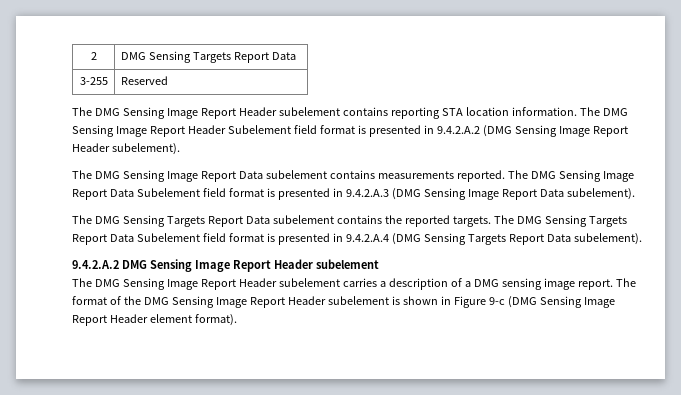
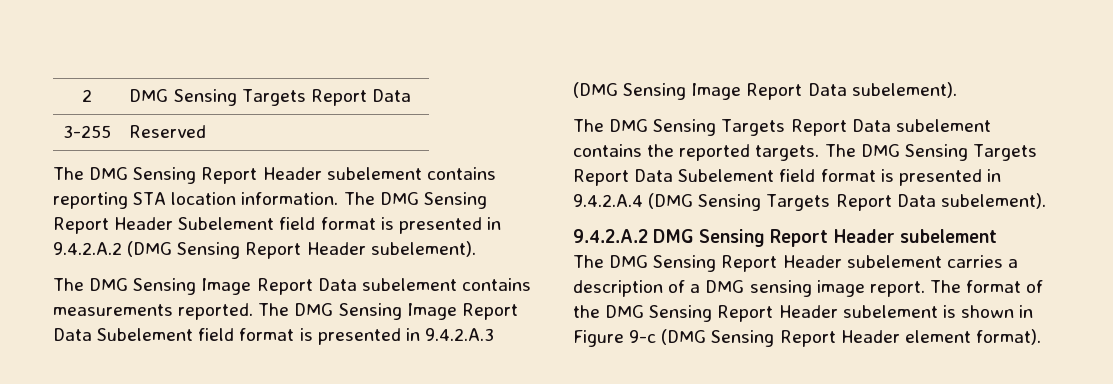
- The DMG Sensing Image Report Header subelement contains reporting STA location information.
+ The DMG Sensing Report Header subelement contains reporting STA location information.
- The DMG Sensing Image Report Header Subelement field format is presented in 9.4.2.A.2 (DMG Sensing Image Report Header subelement).
+ The DMG Sensing Report Header Subelement field format is presented in 9.4.2.A.2 (DMG Sensing Report Header subelement).
- 9.4.2.A.2 DMG Sensing Image Report Header subelement
+ 9.4.2.A.2 DMG Sensing Report Header subelement
- The DMG Sensing Image Report Header subelement carries a description of a DMG sensing image report.
+ The DMG Sensing Report Header subelement carries a description of a DMG sensing image report.
- The format of the DMG Sensing Image Report Header subelement is shown in Figure 9-c (DMG Sensing Image Report Header element format).
+ The format of the DMG Sensing Report Header subelement is shown in Figure 9-c (DMG Sensing Report Header element format).

